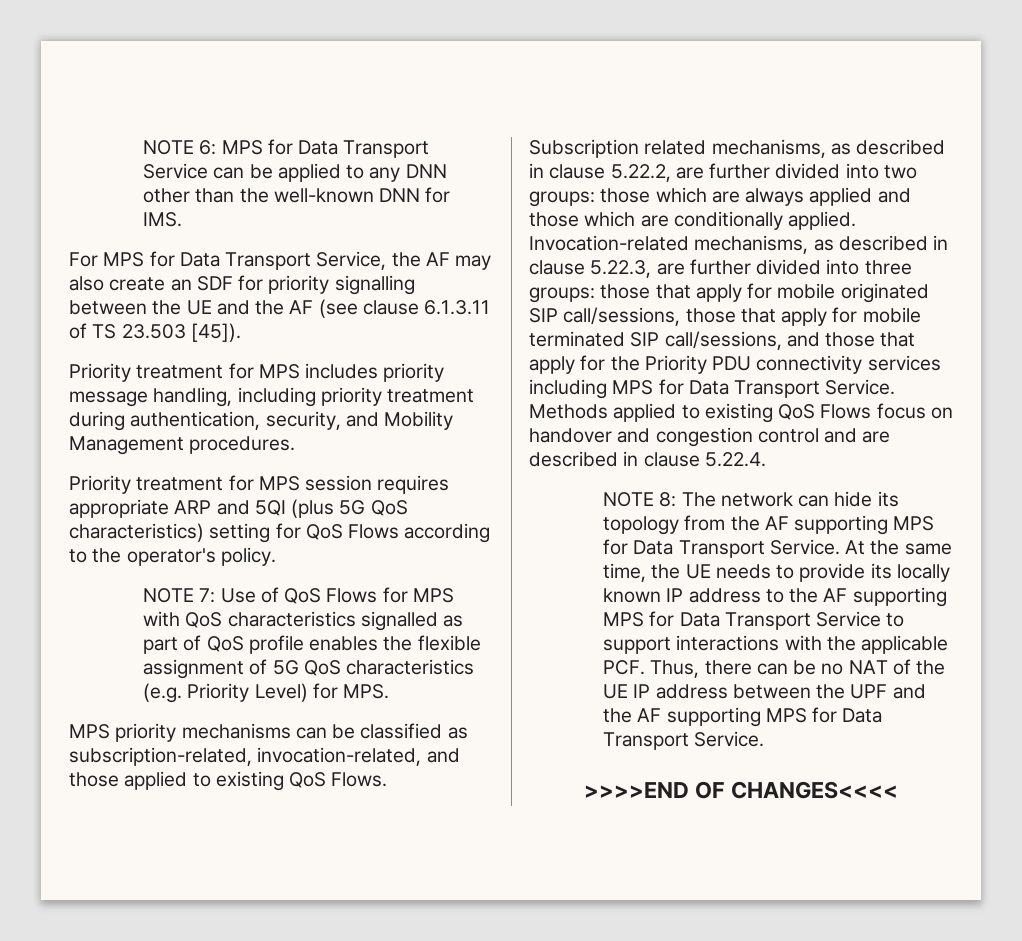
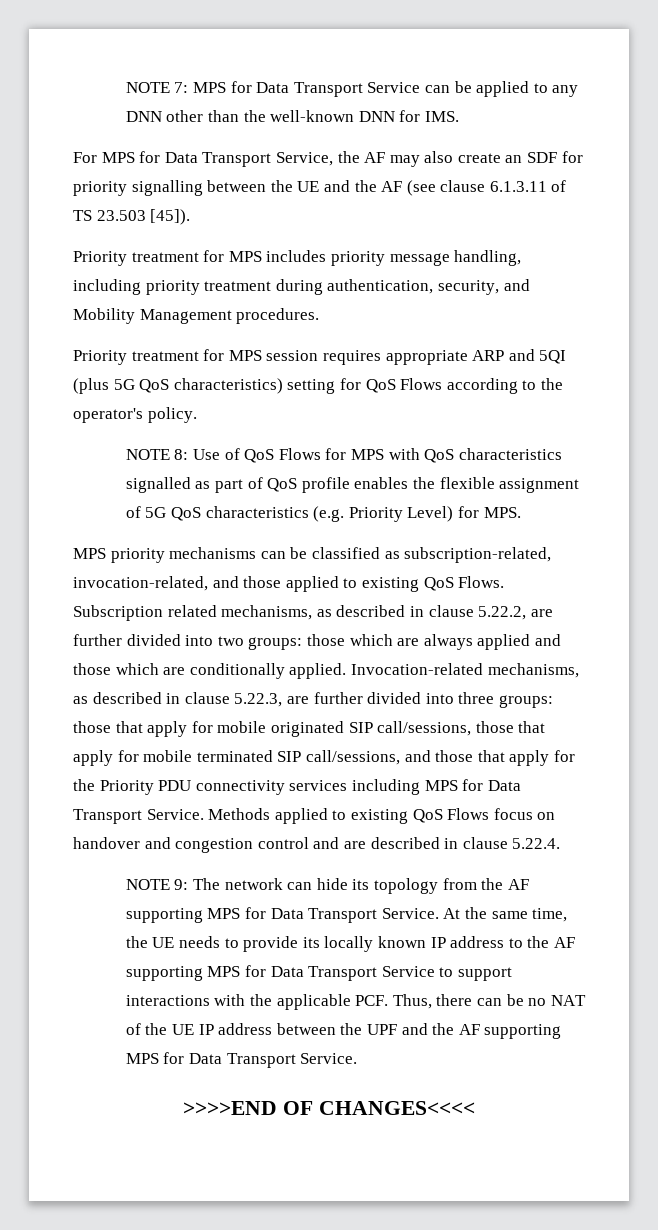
- NOTE 6: MPS for Data Transport Service can be applied to any DNN other than the well-known DNN for IMS.
+ NOTE 7: MPS for Data Transport Service can be applied to any DNN other than the well-known DNN for IMS.
- NOTE 7: Use of QoS Flows for MPS with QoS characteristics signalled as part of QoS profile enables the flexible assignment of 5G QoS characteristics (e.g. Priority Level) for MPS.
+ NOTE 8: Use of QoS Flows for MPS with QoS characteristics signalled as part of QoS profile enables the flexible assignment of 5G QoS characteristics (e.g. Priority Level) for MPS.
- NOTE 8: The network can hide its topology from the AF supporting MPS for Data Transport Service.
+ NOTE 9: The network can hide its topology from the AF supporting MPS for Data Transport Service.

